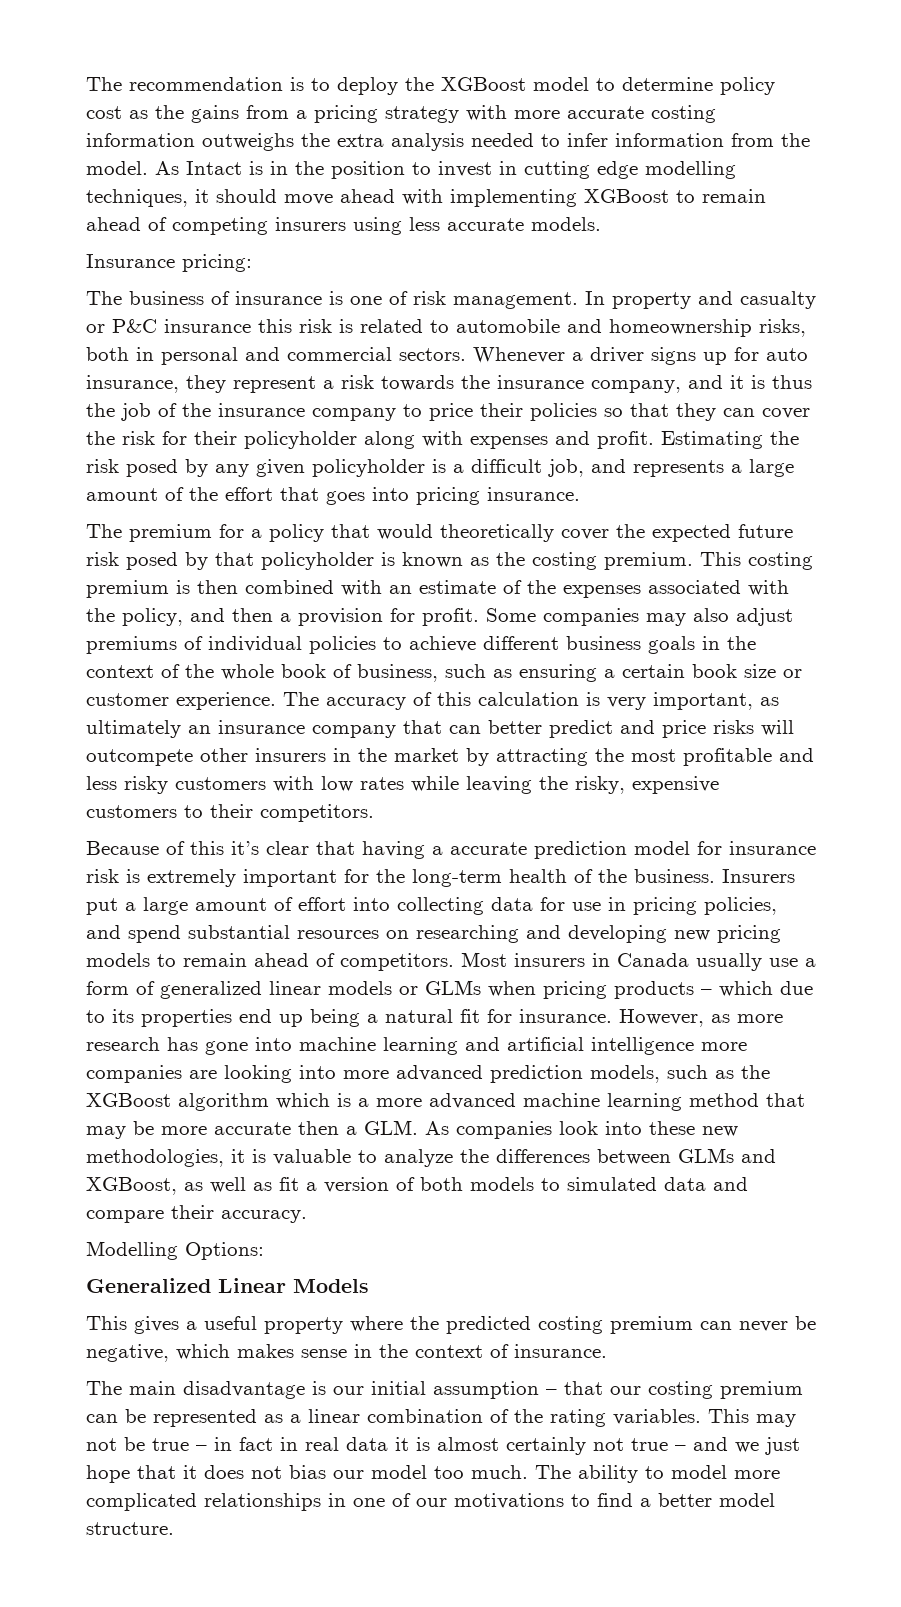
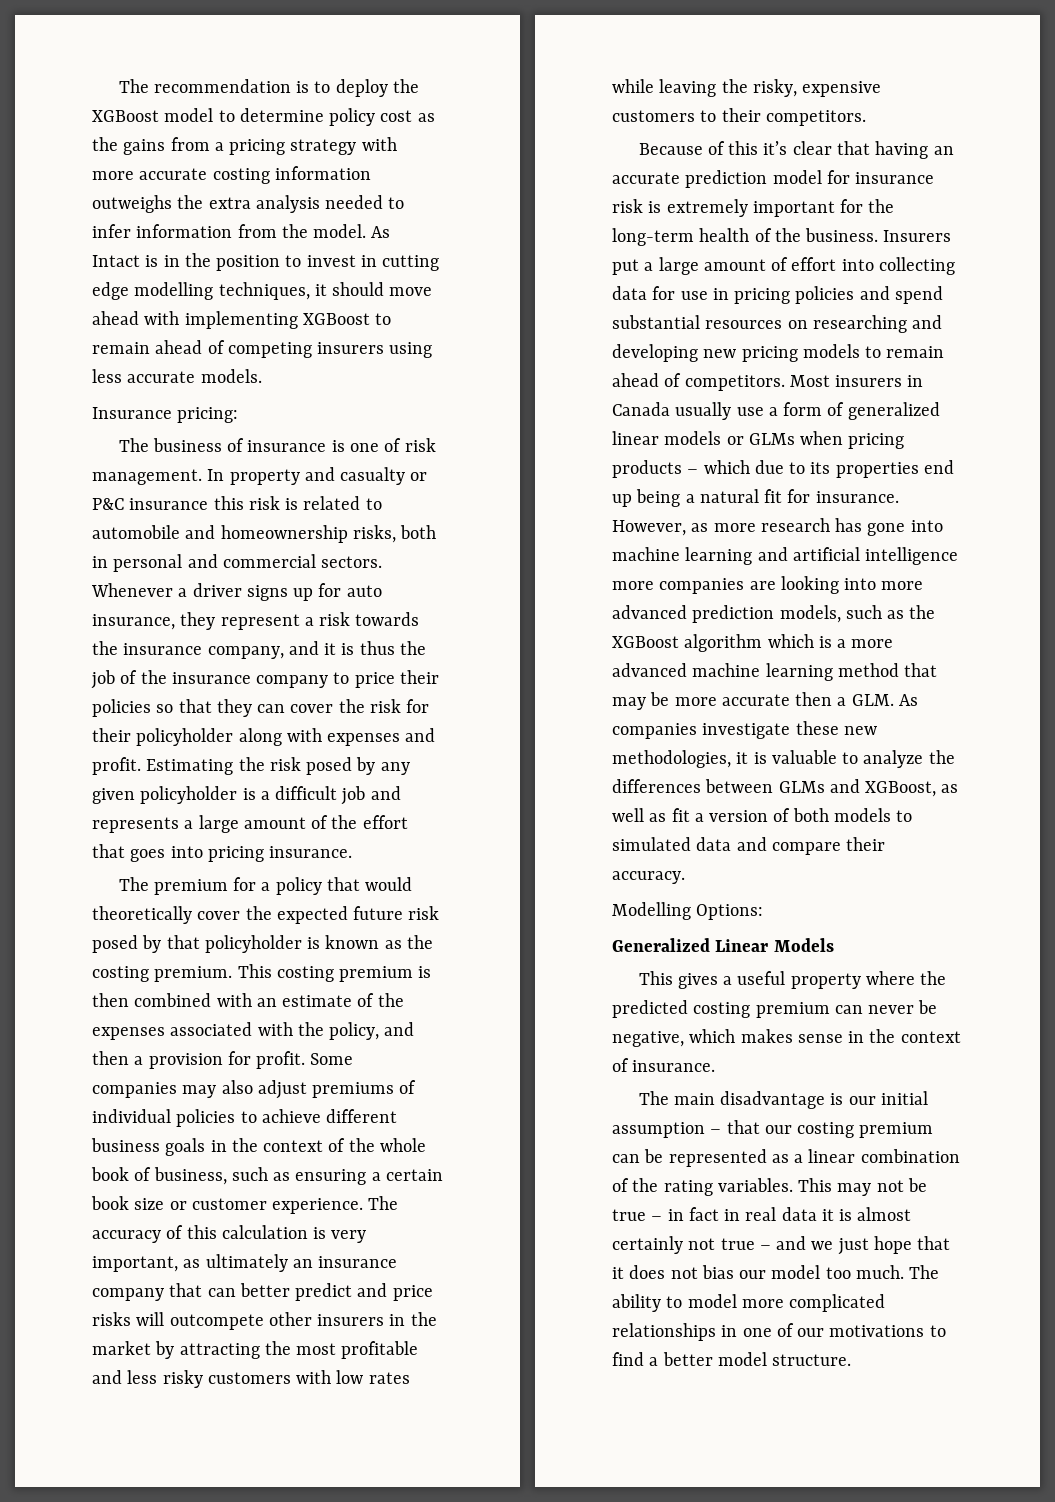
- Estimating the risk posed by any given policyholder is a difficult job, and represents a large amount of the effort that goes into pricing insurance.
+ Estimating the risk posed by any given policyholder is a difficult job and represents a large amount of the effort that goes into pricing insurance.
- Because of this it’s clear that having a accurate prediction model for insurance risk is extremely important for the long-term health of the business.
+ Because of this it’s clear that having an accurate prediction model for insurance risk is extremely important for the long-term health of the business.
- Insurers put a large amount of effort into collecting data for use in pricing policies, and spend substantial resources on researching and developing new pricing models to remain ahead of competitors.
+ Insurers put a large amount of effort into collecting data for use in pricing policies and spend substantial resources on researching and developing new pricing models to remain ahead of competitors.
- However, as more research has gone into machine learning and artificial intelligence more companies are looking into more advanced prediction models, such as the XGBoost algorithm which is a more advanced machine learning method that may be more accurate then a GLM. As companies look into these new methodologies, it is valuable to analyze the differences between GLMs and XGBoost, as well as fit a version of both models to simulated data and compare their accuracy.
+ However, as more research has gone into machine learning and artificial intelligence more companies are looking into more advanced prediction models, such as the XGBoost algorithm which is a more advanced machine learning method that may be more accurate then a GLM. As companies investigate these new methodologies, it is valuable to analyze the differences between GLMs and XGBoost, as well as fit a version of both models to simulated data and compare their accuracy.

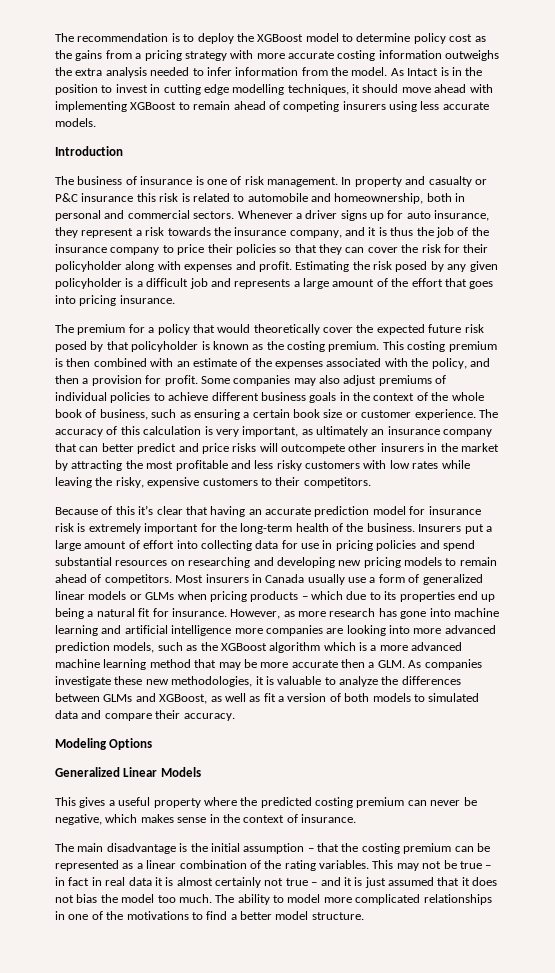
- Insurance pricing:
+ Introduction
- In property and casualty or P&C insurance this risk is related to automobile and homeownership risks, both in personal and commercial sectors.
+ In property and casualty or P&C insurance this risk is related to automobile and homeownership, both in personal and commercial sectors.
- Modelling Options:
+ Modeling Options
- The main disadvantage is our initial assumption – that our costing premium can be represented as a linear combination of the rating variables.
+ The main disadvantage is the initial assumption – that the costing premium can be represented as a linear combination of the rating variables.
- This may not be true – in fact in real data it is almost certainly not true – and we just hope that it does not bias our model too much.
+ This may not be true – in fact in real data it is almost certainly not true – and it is just assumed that it does not bias the model too much.
- The ability to model more complicated relationships in one of our motivations to find a better model structure.
+ The ability to model more complicated relationships in one of the motivations to find a better model structure.

